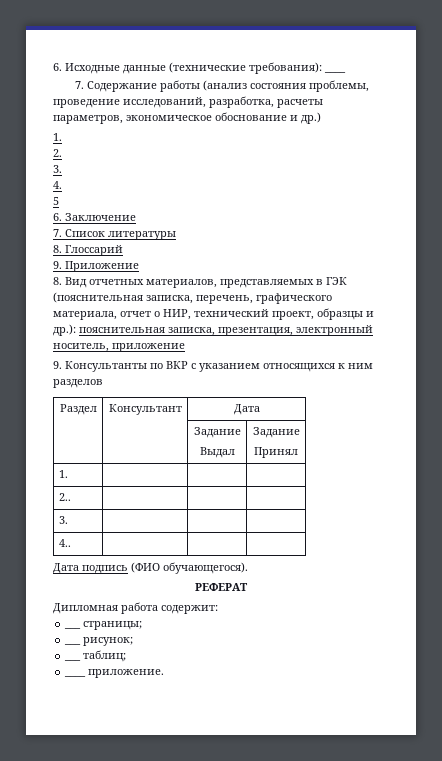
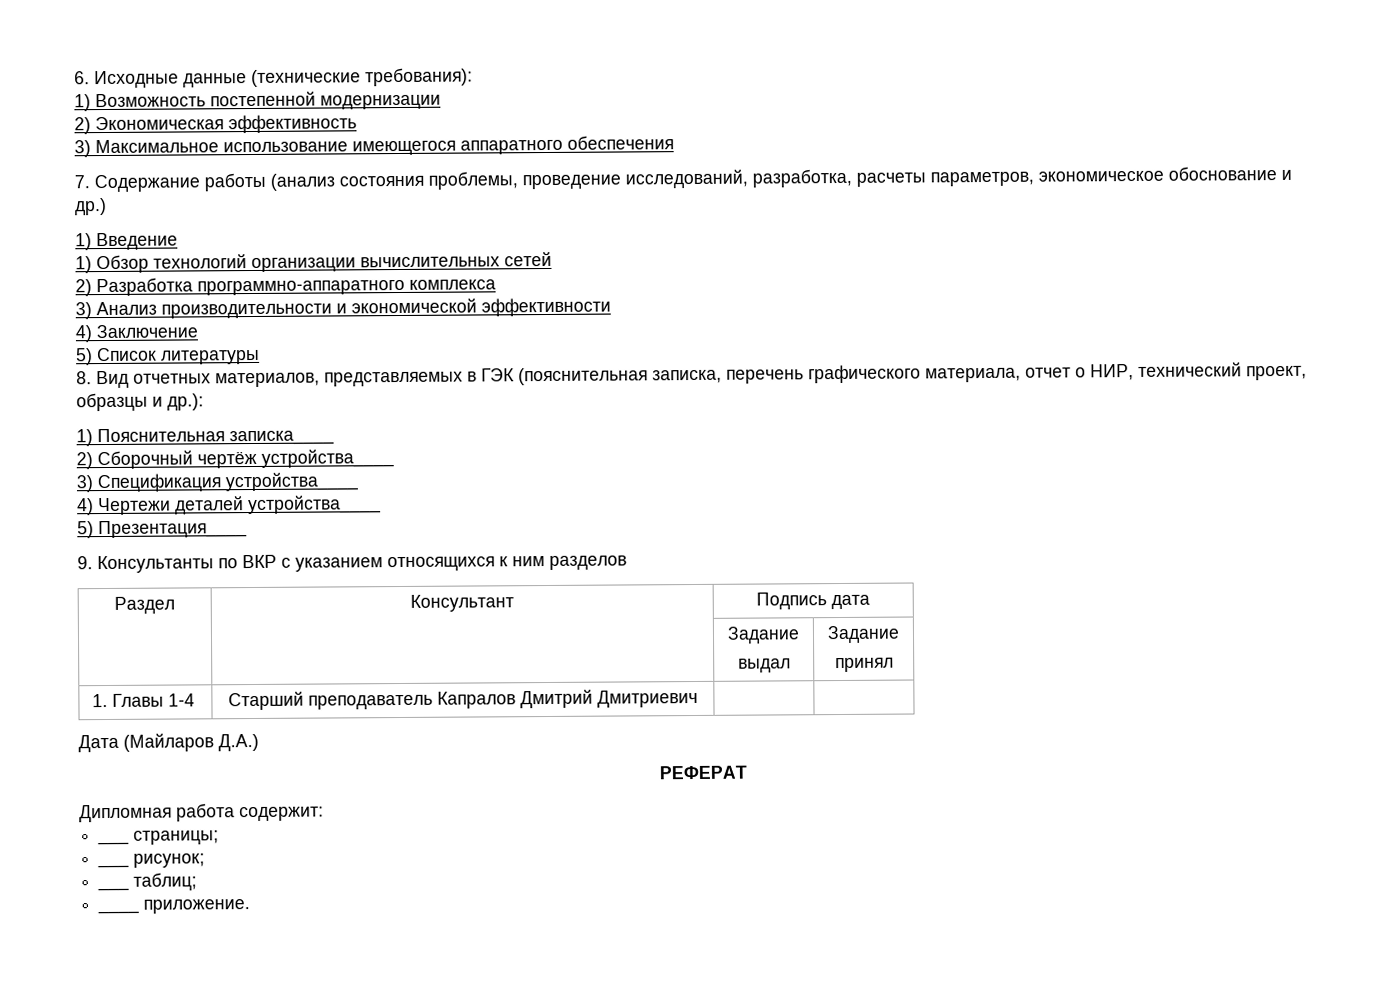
- 6. Исходные данные (технические требования): ____
+ 6. Исходные данные (технические требования):
+ 1) Возможность постепенной модернизации
+ 2) Экономическая эффективность
+ 3) Максимальное использование имеющегося аппаратного обеспечения
  7. Содержание работы (анализ состояния проблемы, проведение исследований, разработка, расчеты параметров, экономическое обоснование и др.)
- 1.
- 2.
- 3.
- 4.
- 5
- 6. Заключение
+ 1) Введение
+ 1) Обзор технологий организации вычислительных сетей
+ 2) Разработка программно-аппаратного комплекса
+ 3) Анализ производительности и экономической эффективности
+ 4) Заключение
- 7. Список литературы
+ 5) Список литературы
- 8. Глоссарий
- 9. Приложение
- 8. Вид отчетных материалов, представляемых в ГЭК (пояснительная записка, перечень, графического материала, отчет о НИР, технический проект, образцы и др.): пояснительная записка, презентация, электронный носитель, приложение
+ 8. Вид отчетных материалов, представляемых в ГЭК (пояснительная записка, перечень графического материала, отчет о НИР, технический проект, образцы и др.):
+ 1) Пояснительная записка____
+ 2) Сборочный чертёж устройства____
+ 3) Спецификация устройства____
+ 4) Чертежи деталей устройства____
+ 5) Презентация____
- Раздел | Консультант | Дата
+ Раздел | Консультант | Подпись дата
  | | Задание
- Выдал | Задание
- Принял
- 1. | | |
- 2.. | | |
- 3. | | |
- 4.. | | |
- Дата подпись (ФИО обучающегося).
+ выдал | Задание
+ принял
+ 1. Главы 1-4 | Старший преподаватель Капралов Дмитрий Дмитриевич | |
+ Дата (Майларов Д.А.)

